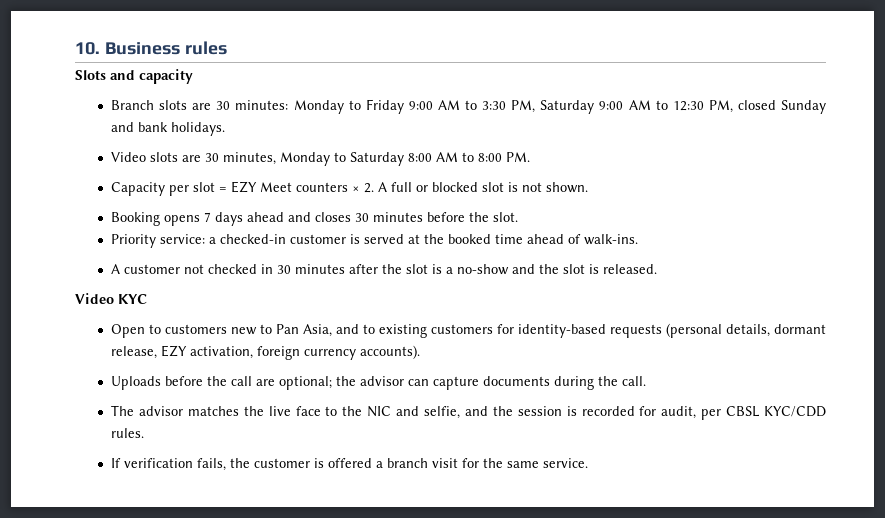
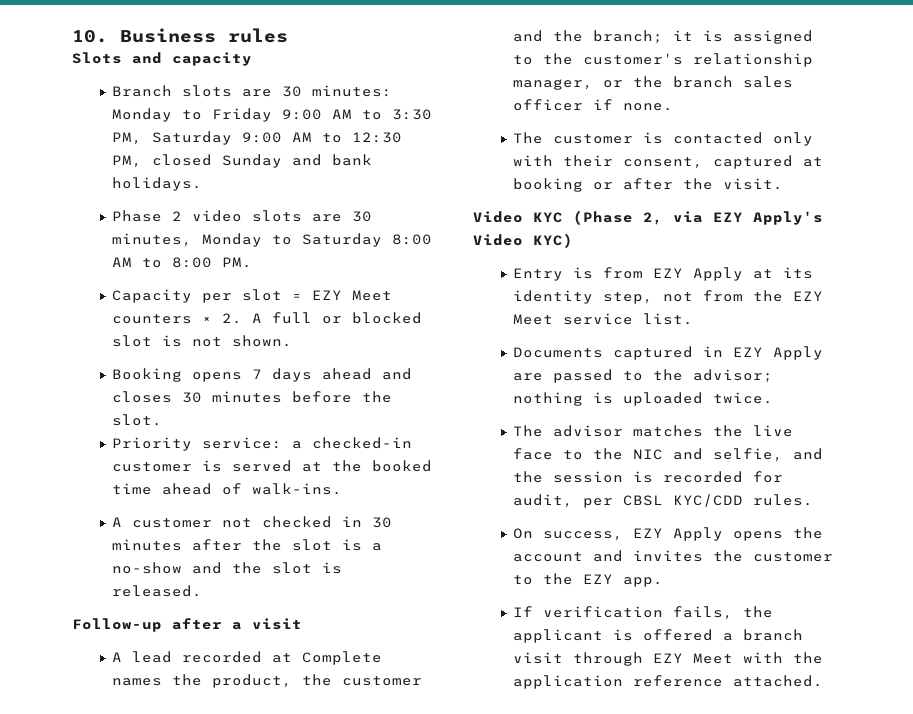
- Video slots are 30 minutes, Monday to Saturday 8:00 AM to 8:00 PM.
+ Phase 2 video slots are 30 minutes, Monday to Saturday 8:00 AM to 8:00 PM.
- Video KYC
- Open to customers new to Pan Asia, and to existing customers for identity-based requests (personal details, dormant release, EZY activation, foreign currency accounts).
- Uploads before the call are optional; the advisor can capture documents during the call.
+ Follow-up after a visit
+ A lead recorded at Complete names the product, the customer and the branch; it is assigned to the customer's relationship manager, or the branch sales officer if none.
+ The customer is contacted only with their consent, captured at booking or after the visit.
+ Video KYC (Phase 2, via EZY Apply's Video KYC)
+ Entry is from EZY Apply at its identity step, not from the EZY Meet service list.
+ Documents captured in EZY Apply are passed to the advisor; nothing is uploaded twice.
+ On success, EZY Apply opens the account and invites the customer to the EZY app.
- If verification fails, the customer is offered a branch visit for the same service.
+ If verification fails, the applicant is offered a branch visit through EZY Meet with the application reference attached.

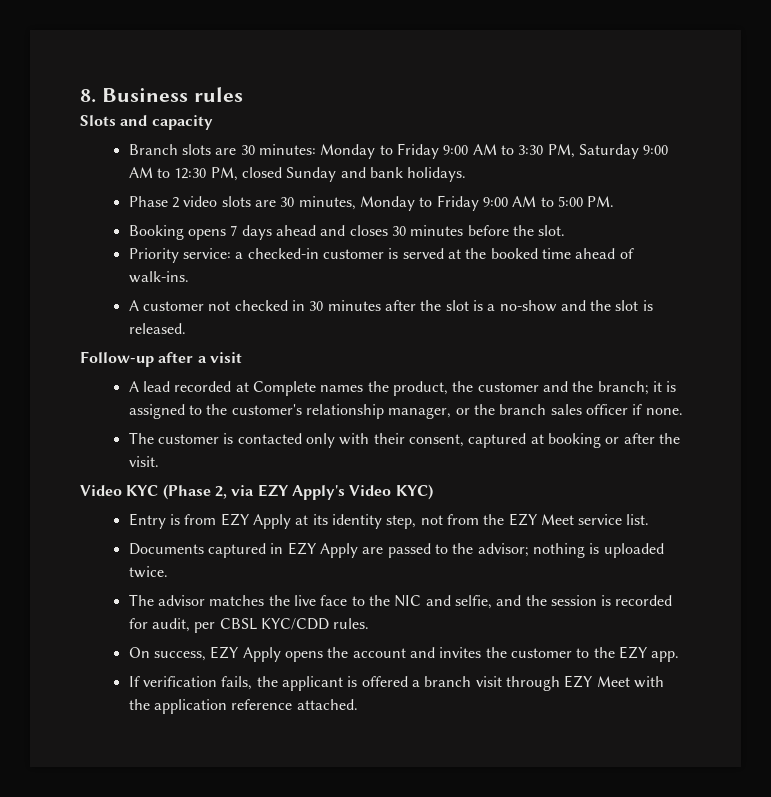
- 10. Business rules
+ 8. Business rules
- Phase 2 video slots are 30 minutes, Monday to Saturday 8:00 AM to 8:00 PM.
+ Phase 2 video slots are 30 minutes, Monday to Friday 9:00 AM to 5:00 PM.
- Capacity per slot = EZY Meet counters × 2. A full or blocked slot is not shown.

